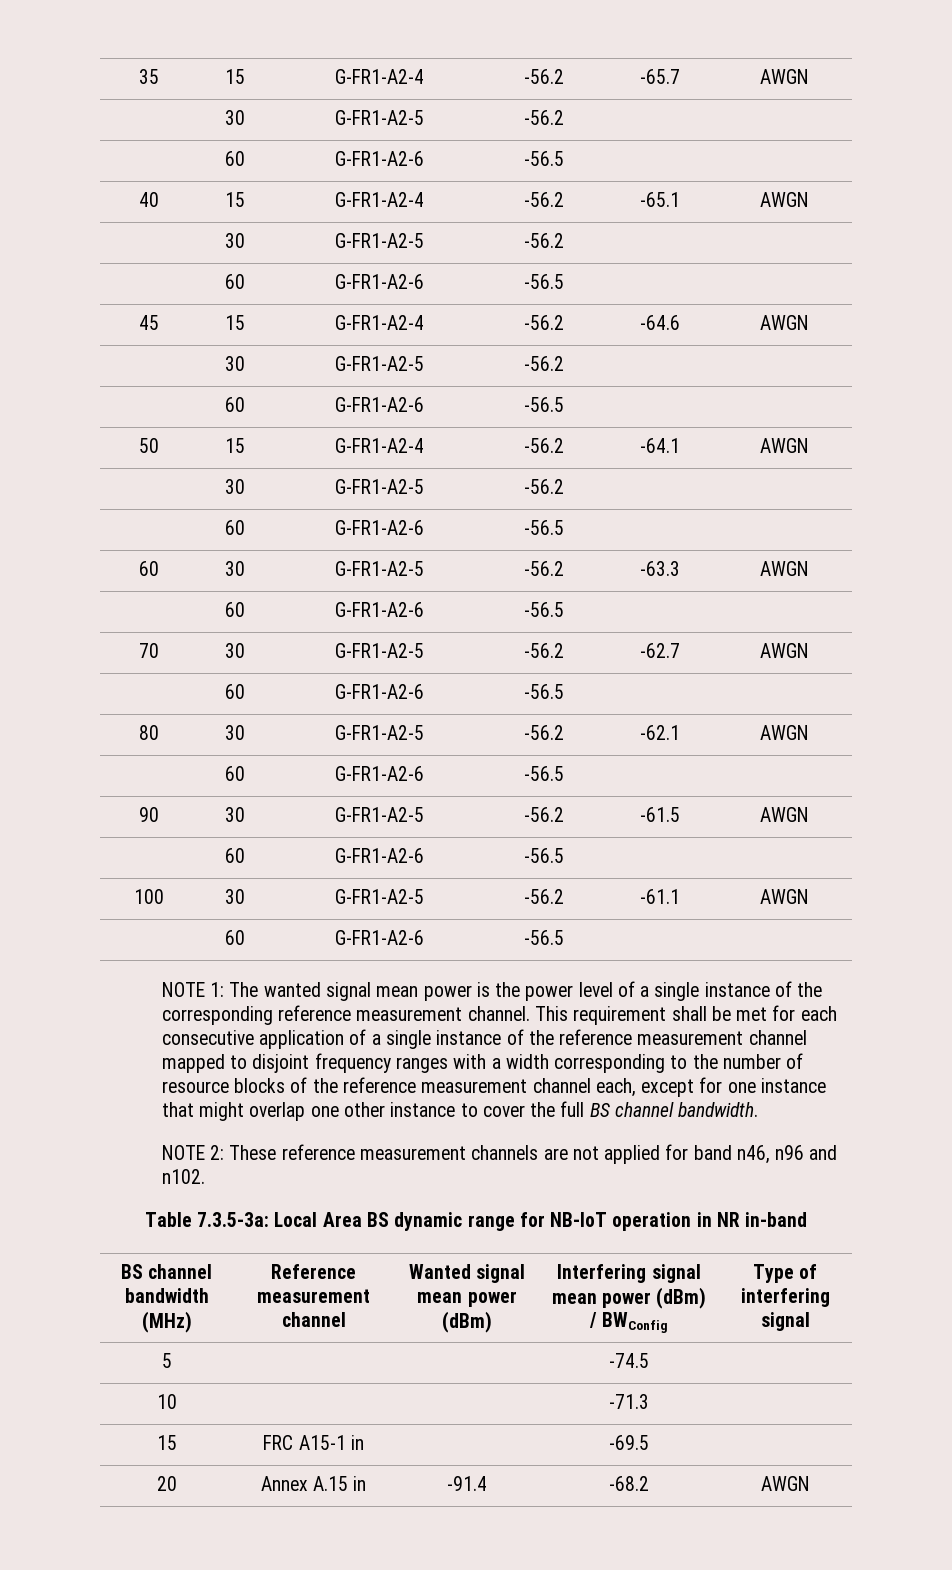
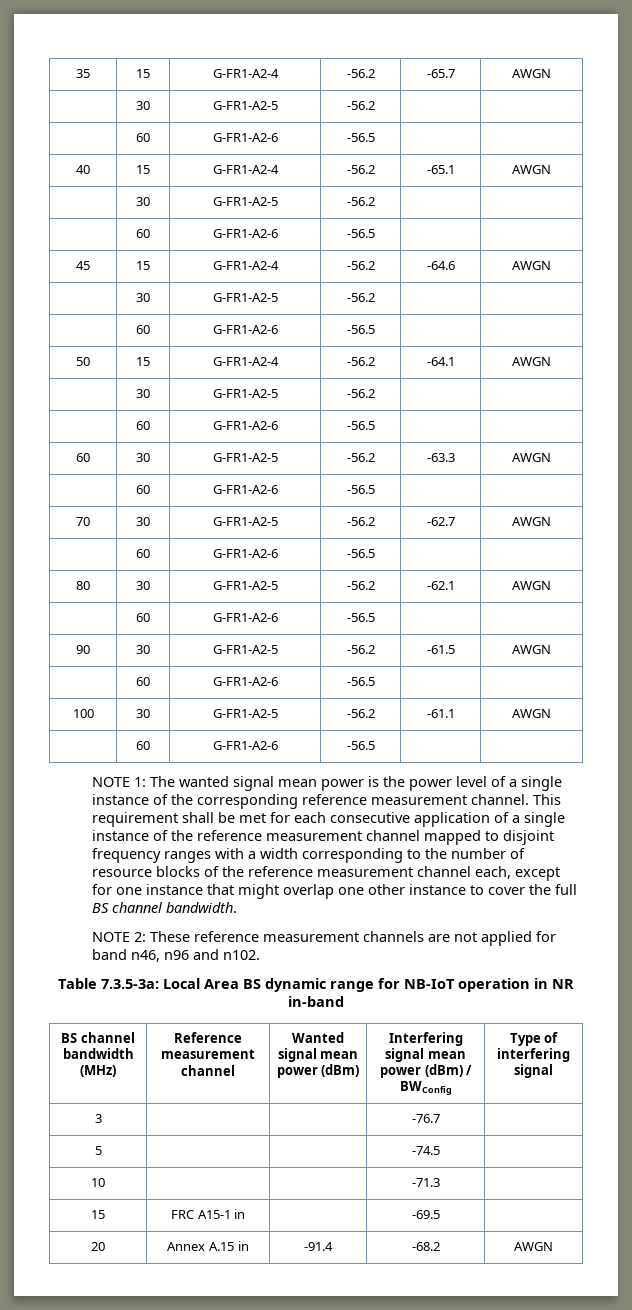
+ 3 | | | -76.7 |

